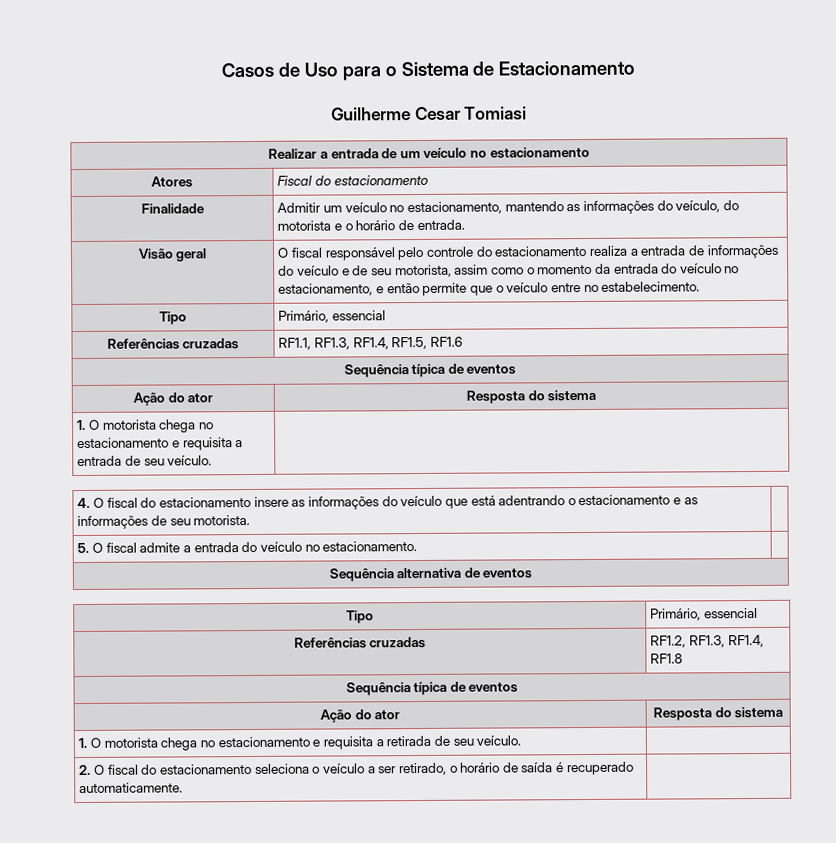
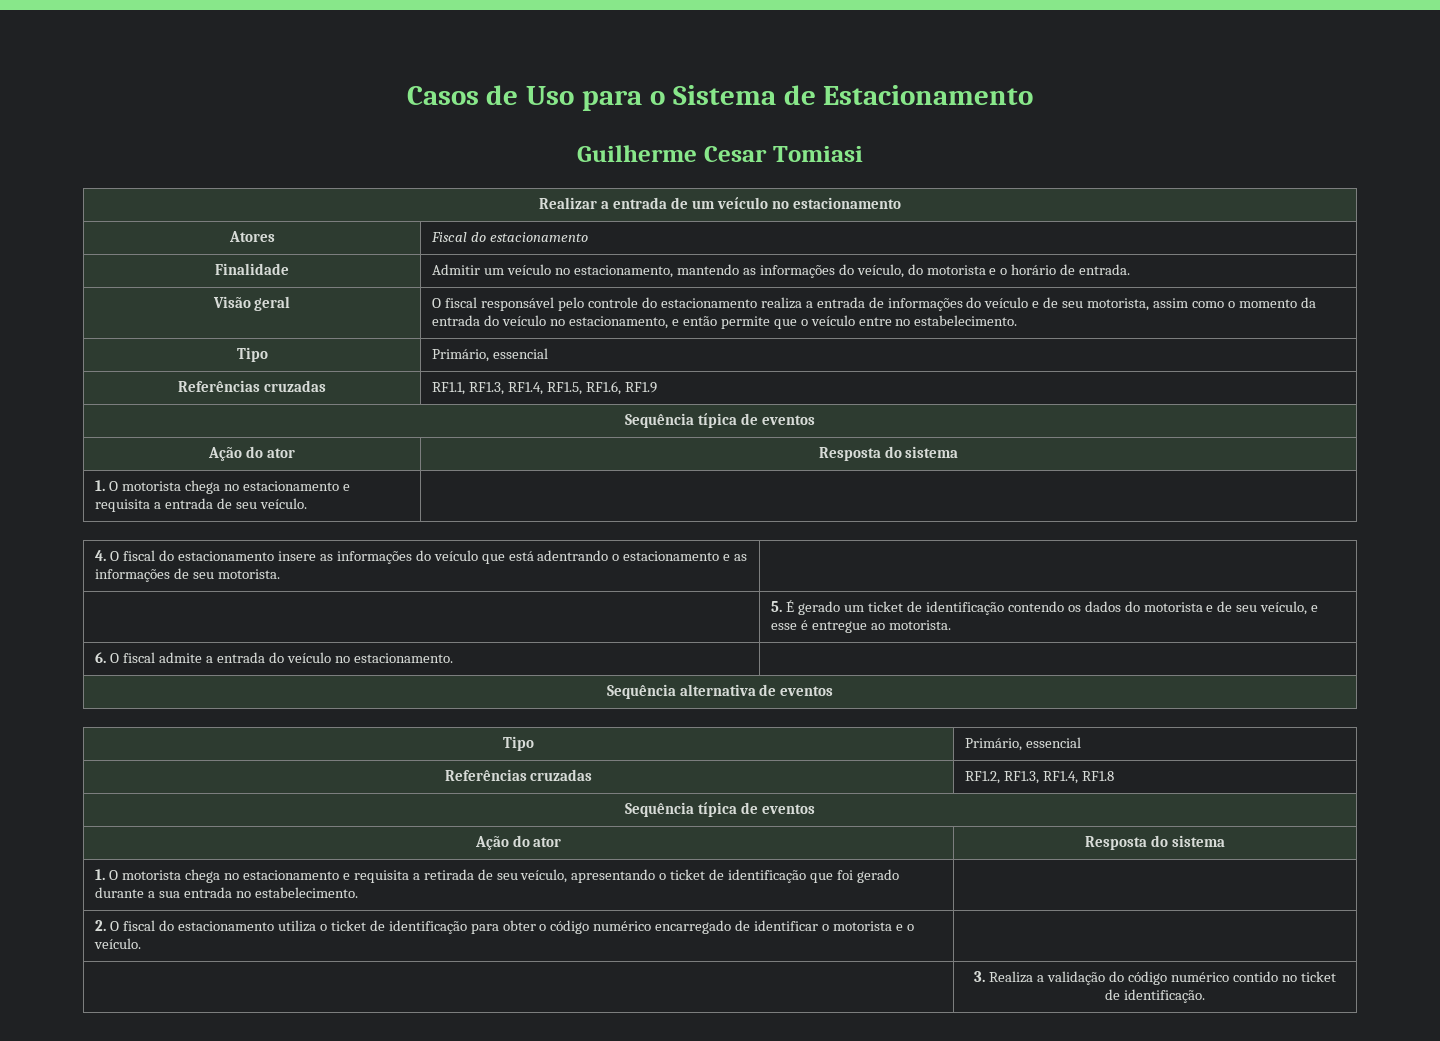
- Referências cruzadas | RF1.1, RF1.3, RF1.4, RF1.5, RF1.6
+ Referências cruzadas | RF1.1, RF1.3, RF1.4, RF1.5, RF1.6, RF1.9
- 5. O fiscal admite a entrada do veículo no estacionamento. |
+ | 5. É gerado um ticket de identificação contendo os dados do motorista e de seu veículo, e esse é entregue ao motorista.
+ 6. O fiscal admite a entrada do veículo no estacionamento. |
- 1. O motorista chega no estacionamento e requisita a retirada de seu veículo. |
+ 1. O motorista chega no estacionamento e requisita a retirada de seu veículo, apresentando o ticket de identificação que foi gerado durante a sua entrada no estabelecimento. |
- 2. O fiscal do estacionamento seleciona o veículo a ser retirado, o horário de saída é recuperado automaticamente. |
+ 2. O fiscal do estacionamento utiliza o ticket de identificação para obter o código numérico encarregado de identificar o motorista e o veículo. |
+ | 3. Realiza a validação do código numérico contido no ticket de identificação.

